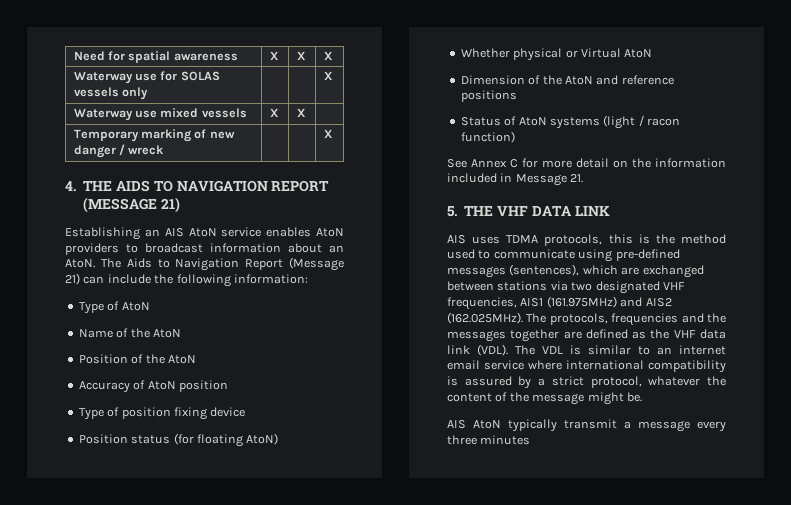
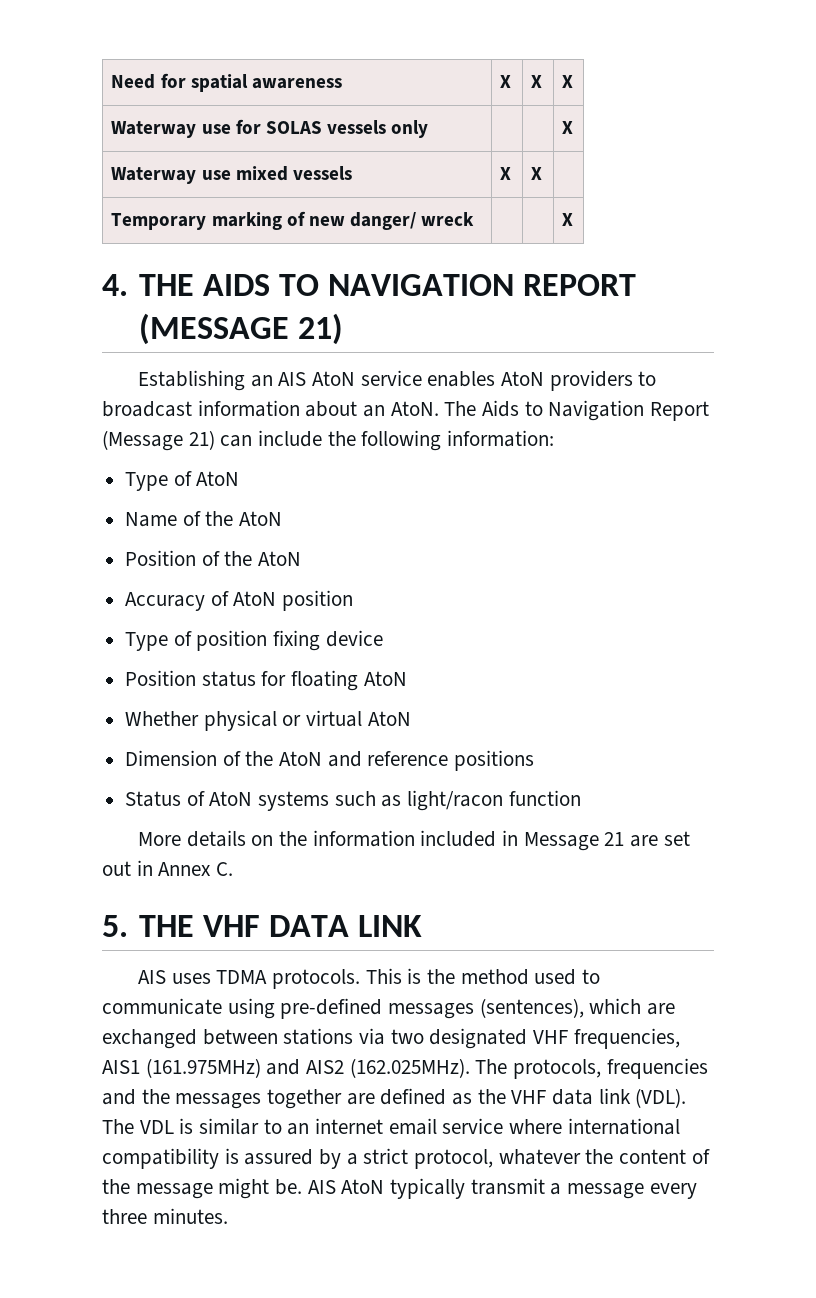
- Temporary marking of new danger / wreck | | | X
+ Temporary marking of new danger/ wreck | | | X
- Position status (for floating AtoN)
+ Position status for floating AtoN
- Whether physical or Virtual AtoN
+ Whether physical or virtual AtoN
- Status of AtoN systems (light / racon function)
- See Annex C for more detail on the information included in Message 21.
+ Status of AtoN systems such as light/racon function
+ More details on the information included in Message 21 are set out in Annex C.
- AIS uses TDMA protocols, this is the method used to communicate using pre-defined messages (sentences), which are exchanged between stations via two designated VHF frequencies, AIS1 (161.975MHz) and AIS2 (162.025MHz). The protocols, frequencies and the messages together are defined as the VHF data link (VDL).
+ AIS uses TDMA protocols. This is the method used to communicate using pre-defined messages (sentences), which are exchanged between stations via two designated VHF frequencies, AIS1 (161.975MHz) and AIS2 (162.025MHz). The protocols, frequencies and the messages together are defined as the VHF data link (VDL).
- The VDL is similar to an internet email service where international compatibility is assured by a strict protocol, whatever the content of the message might be.
- AIS AtoN typically transmit a message every three minutes
+ The VDL is similar to an internet email service where international compatibility is assured by a strict protocol, whatever the content of the message might be. AIS AtoN typically transmit a message every three minutes.

